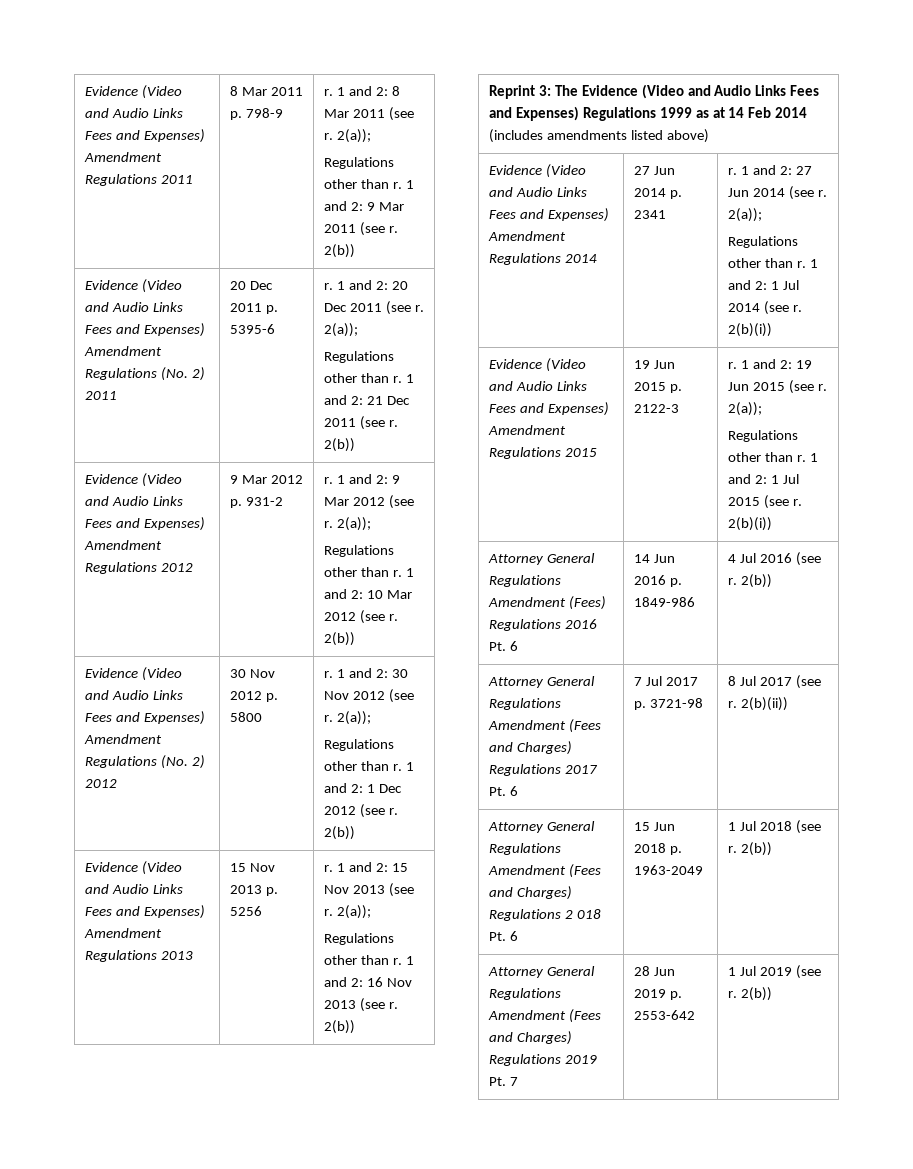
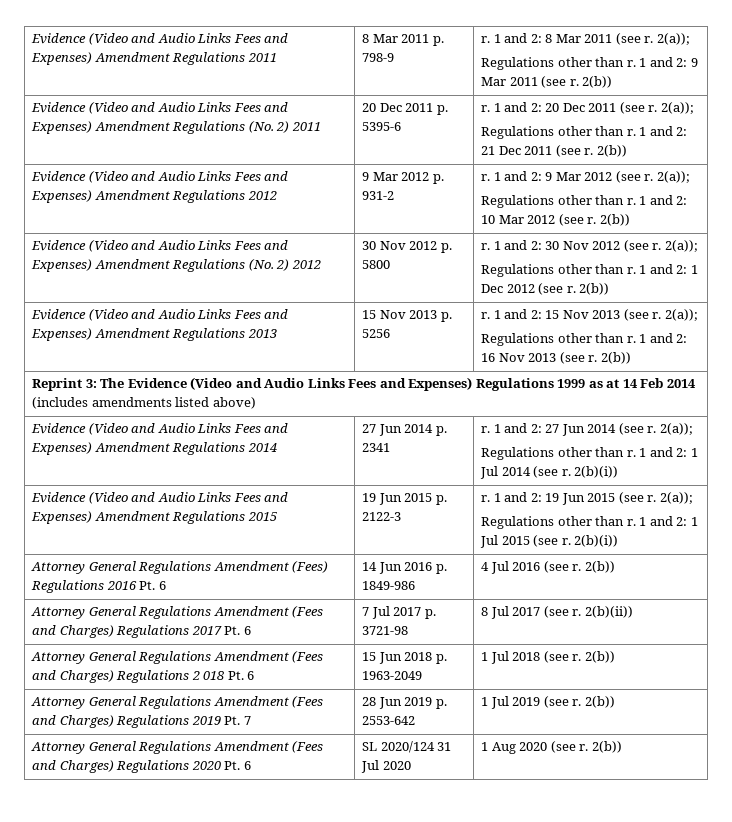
+ Attorney General Regulations Amendment (Fees and Charges) Regulations 2020 Pt. 6 | SL 2020/124 31 Jul 2020 | 1 Aug 2020 (see r. 2(b))

